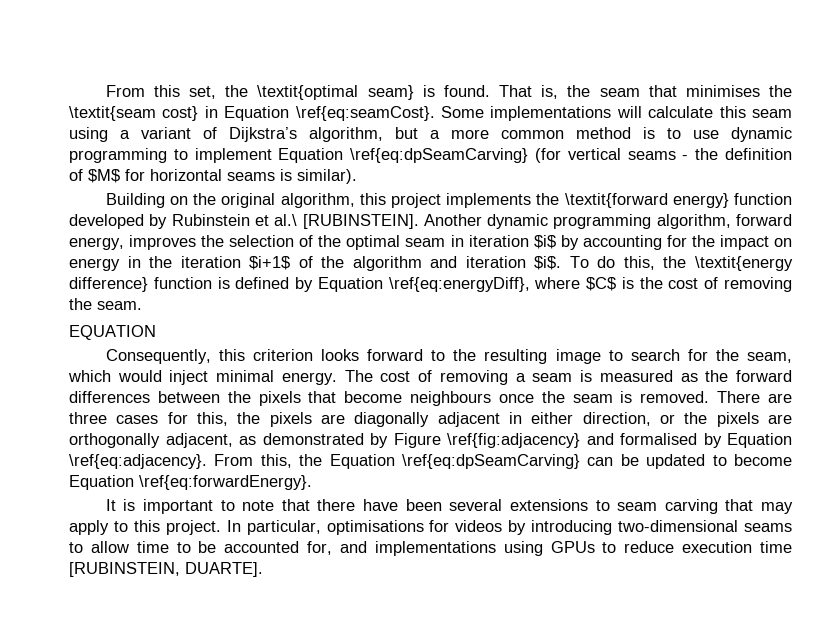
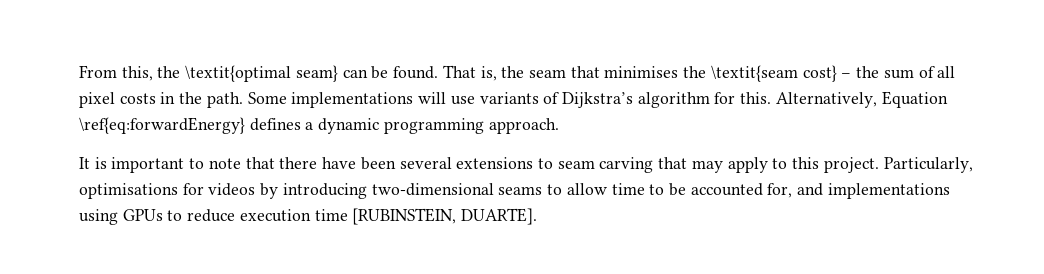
- From this set, the \textit{optimal seam} is found.
+ From this, the \textit{optimal seam} can be found.
- That is, the seam that minimises the \textit{seam cost} in Equation \ref{eq:seamCost}. Some implementations will calculate this seam using a variant of Dijkstra’s algorithm, but a more common method is to use dynamic programming to implement Equation \ref{eq:dpSeamCarving} (for vertical seams - the definition of $M$ for horizontal seams is similar).
- Building on the original algorithm, this project implements the \textit{forward energy} function developed by Rubinstein et al.\ [RUBINSTEIN]. Another dynamic programming algorithm, forward energy, improves the selection of the optimal seam in iteration $i$ by accounting for the impact on energy in the iteration $i+1$ of the algorithm and iteration $i$. To do this, the \textit{energy difference} function is defined by Equation \ref{eq:energyDiff}, where $C$ is the cost of removing the seam.
- EQUATION
- Consequently, this criterion looks forward to the resulting image to search for the seam, which would inject minimal energy. The cost of removing a seam is measured as the forward differences between the pixels that become neighbours once the seam is removed. There are three cases for this, the pixels are diagonally adjacent in either direction, or the pixels are orthogonally adjacent, as demonstrated by Figure \ref{fig:adjacency} and formalised by Equation \ref{eq:adjacency}. From this, the Equation \ref{eq:dpSeamCarving} can be updated to become Equation \ref{eq:forwardEnergy}.
+ That is, the seam that minimises the \textit{seam cost} – the sum of all pixel costs in the path. Some implementations will use variants of Dijkstra’s algorithm for this. Alternatively, Equation \ref{eq:forwardEnergy} defines a dynamic programming approach.
- In particular, optimisations for videos by introducing two-dimensional seams to allow time to be accounted for, and implementations using GPUs to reduce execution time [RUBINSTEIN, DUARTE].
+ Particularly, optimisations for videos by introducing two-dimensional seams to allow time to be accounted for, and implementations using GPUs to reduce execution time [RUBINSTEIN, DUARTE].

